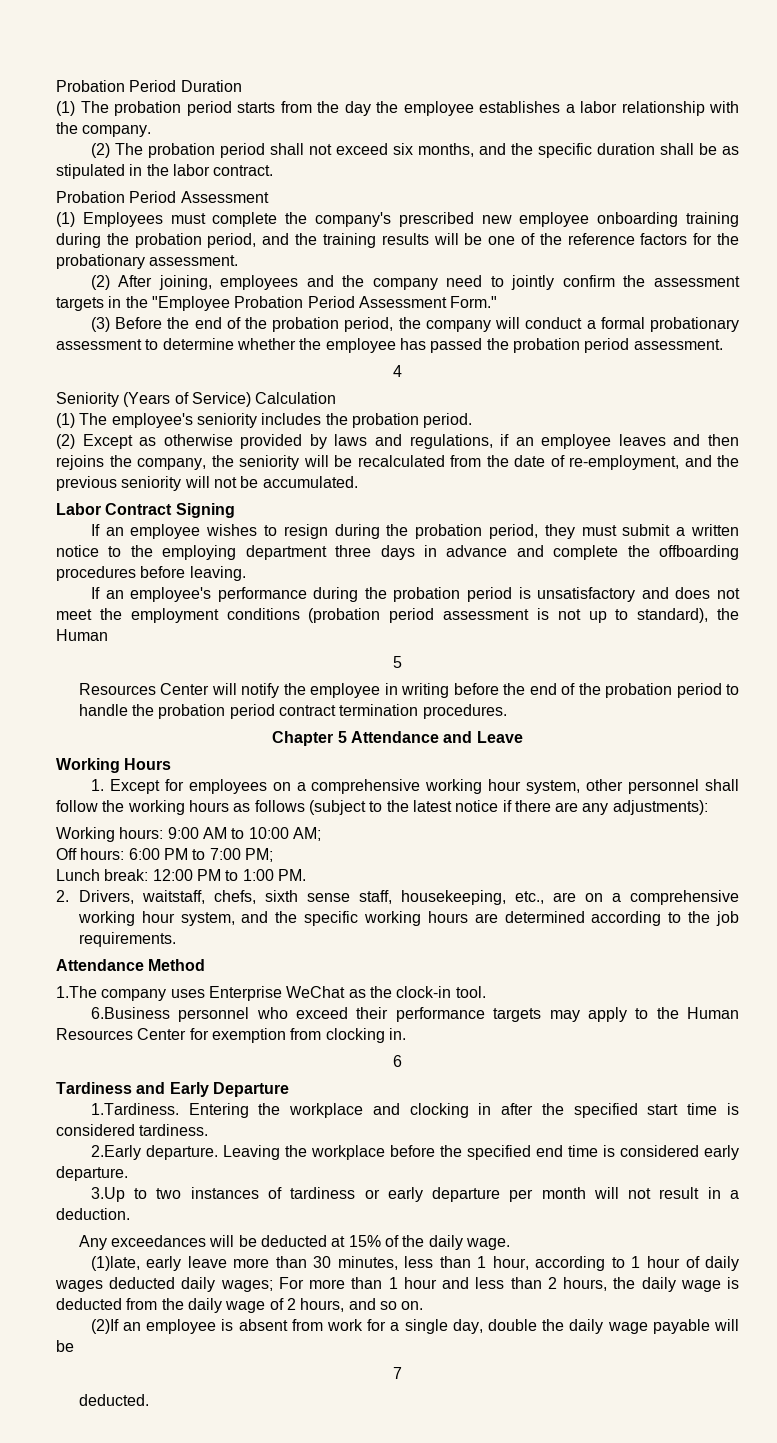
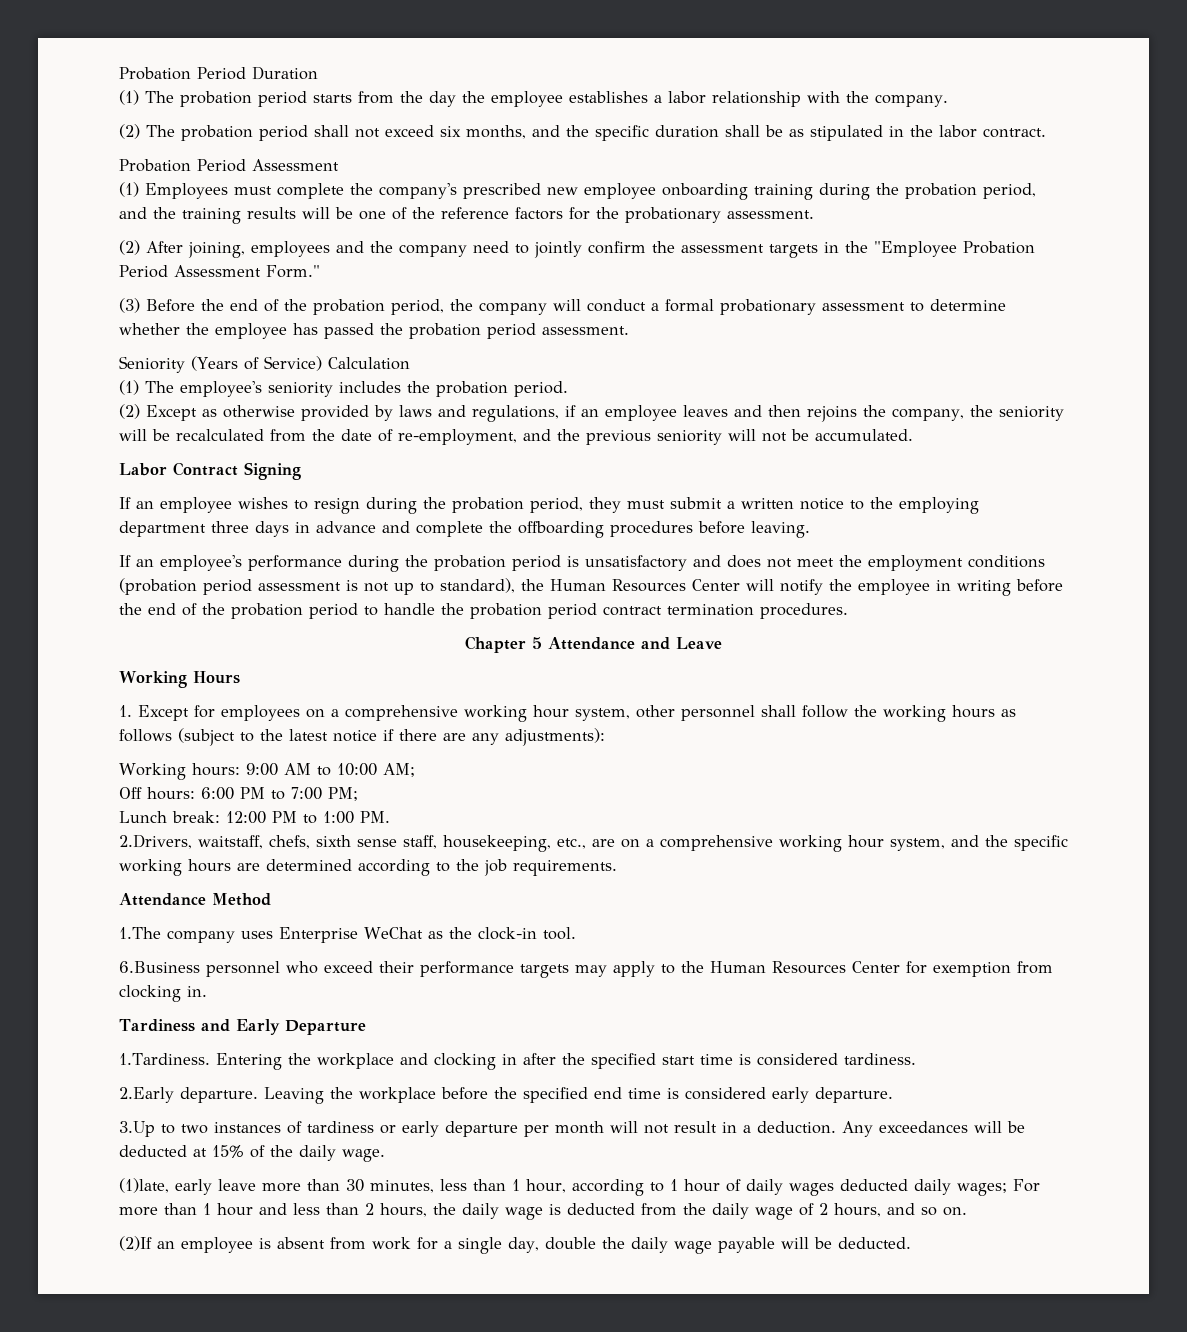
- 4
- If an employee's performance during the probation period is unsatisfactory and does not meet the employment conditions (probation period assessment is not up to standard), the Human
- 5
- Resources Center will notify the employee in writing before the end of the probation period to handle the probation period contract termination procedures.
+ If an employee's performance during the probation period is unsatisfactory and does not meet the employment conditions (probation period assessment is not up to standard), the Human Resources Center will notify the employee in writing before the end of the probation period to handle the probation period contract termination procedures.
- 2. Drivers, waitstaff, chefs, sixth sense staff, housekeeping, etc., are on a comprehensive working hour system, and the specific working hours are determined according to the job requirements.
+ 2.Drivers, waitstaff, chefs, sixth sense staff, housekeeping, etc., are on a comprehensive working hour system, and the specific working hours are determined according to the job requirements.
- 6
- 3.Up to two instances of tardiness or early departure per month will not result in a deduction.
- Any exceedances will be deducted at 15% of the daily wage.
+ 3.Up to two instances of tardiness or early departure per month will not result in a deduction. Any exceedances will be deducted at 15% of the daily wage.
- (2)If an employee is absent from work for a single day, double the daily wage payable will be
- 7
- deducted.
+ (2)If an employee is absent from work for a single day, double the daily wage payable will be deducted.

